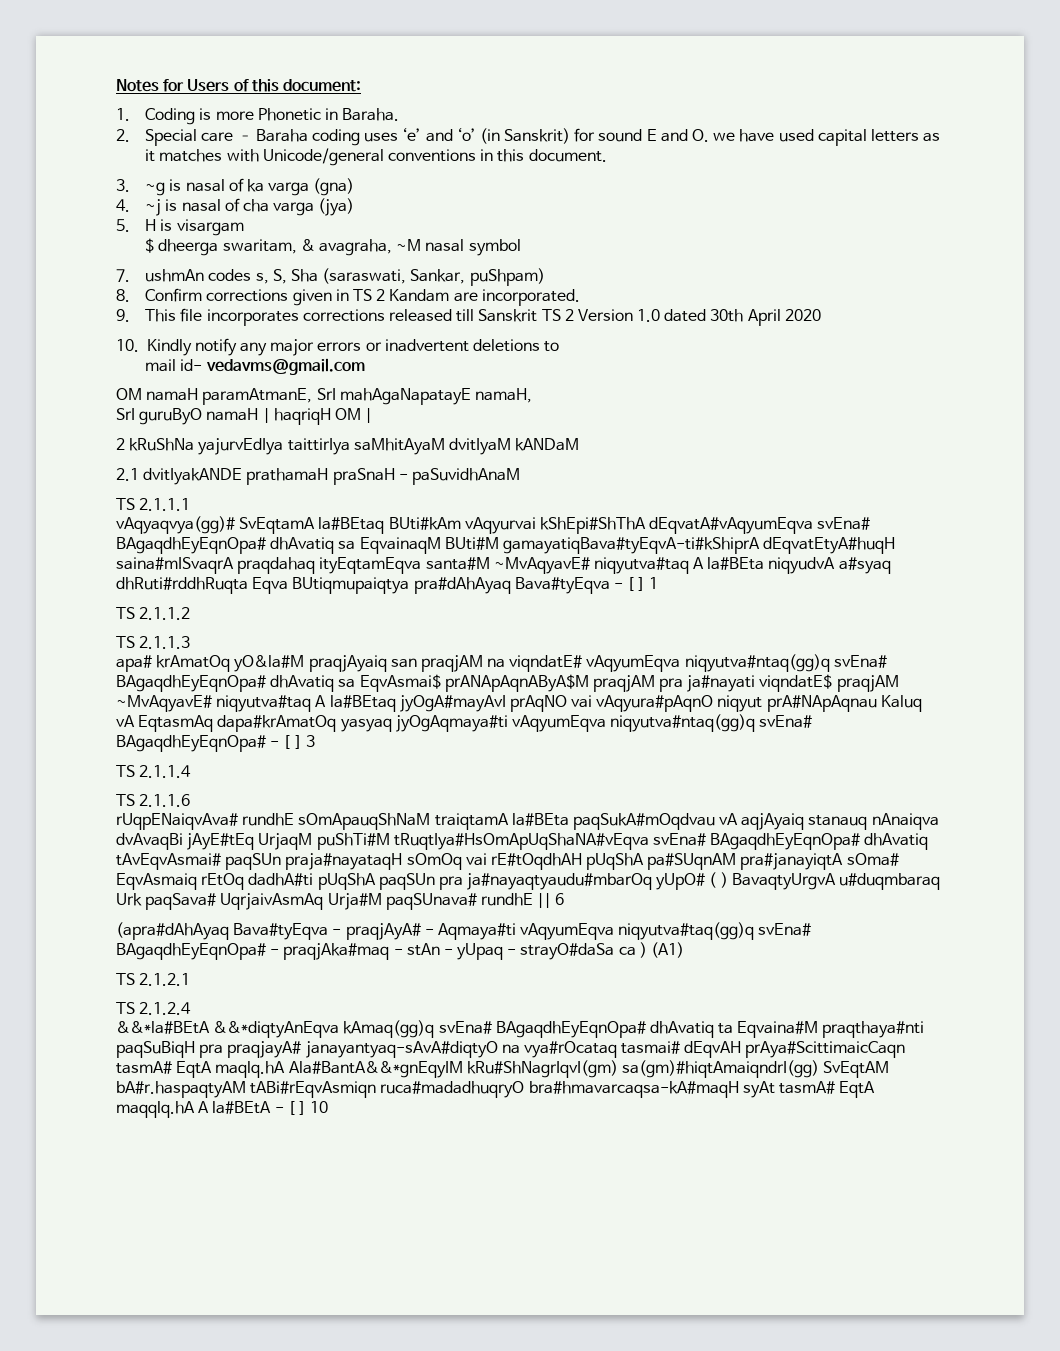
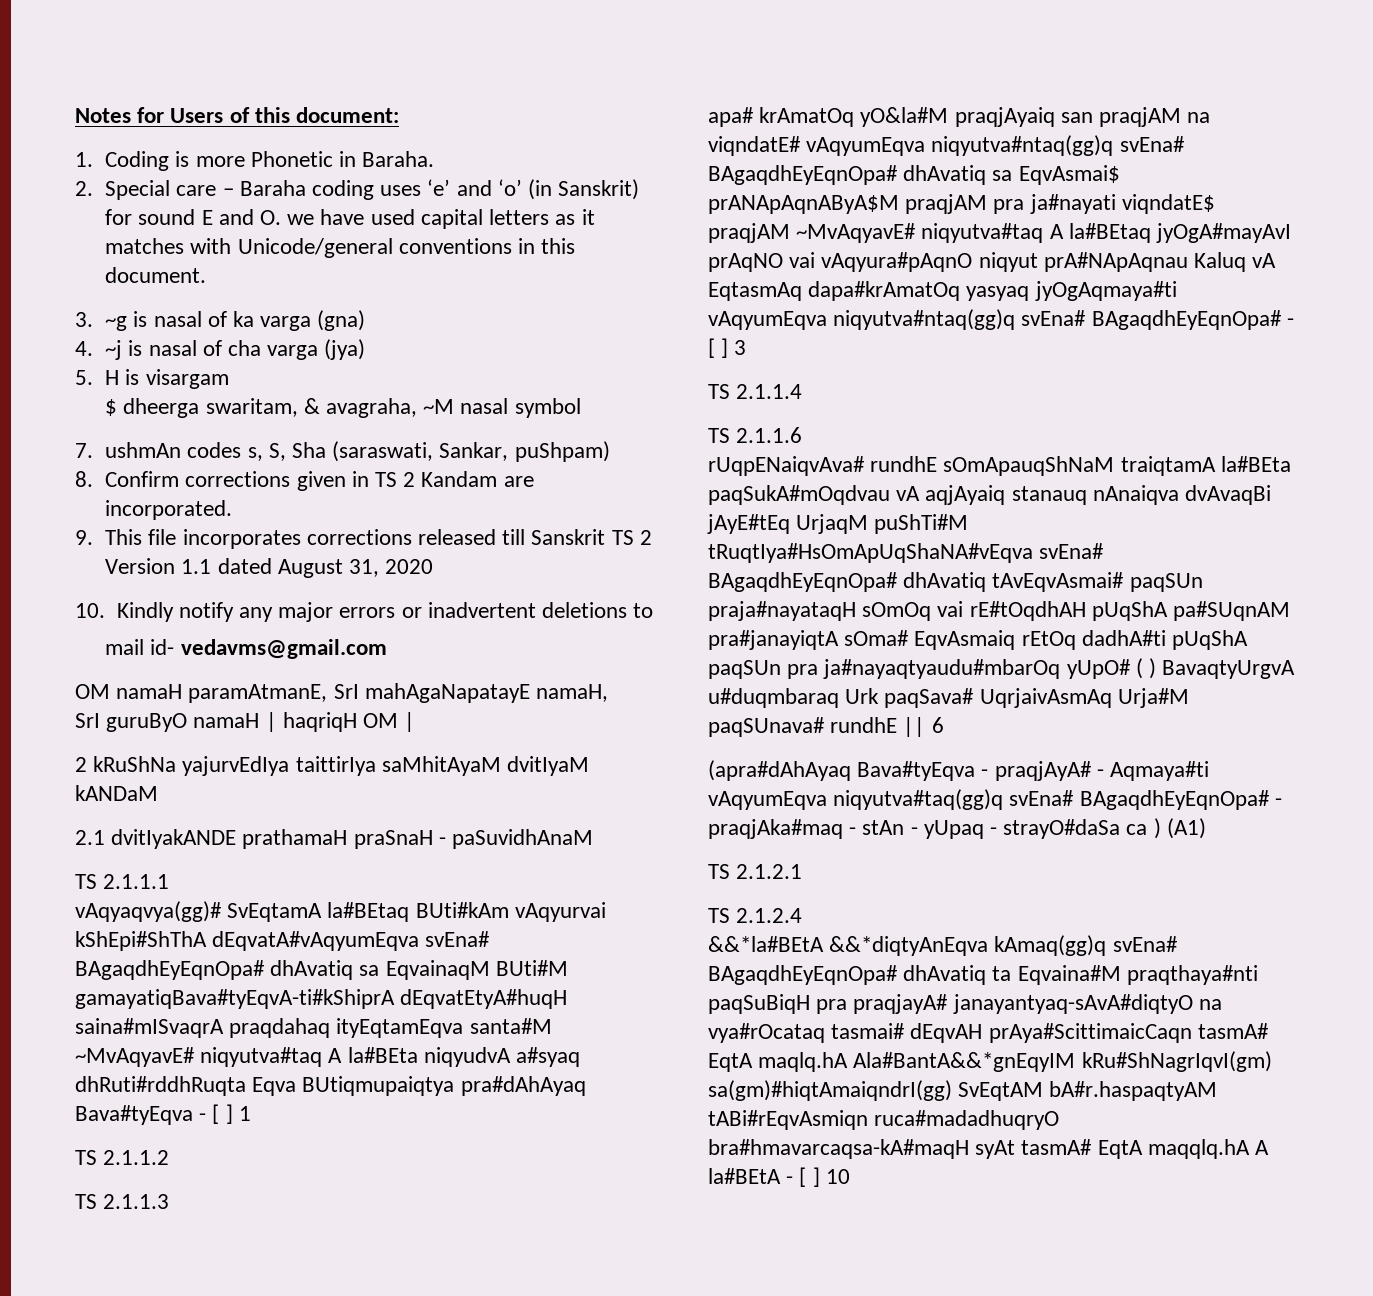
- 9. This file incorporates corrections released till Sanskrit TS 2 Version 1.0 dated 30th April 2020
+ 9. This file incorporates corrections released till Sanskrit TS 2 Version 1.1 dated August 31, 2020

